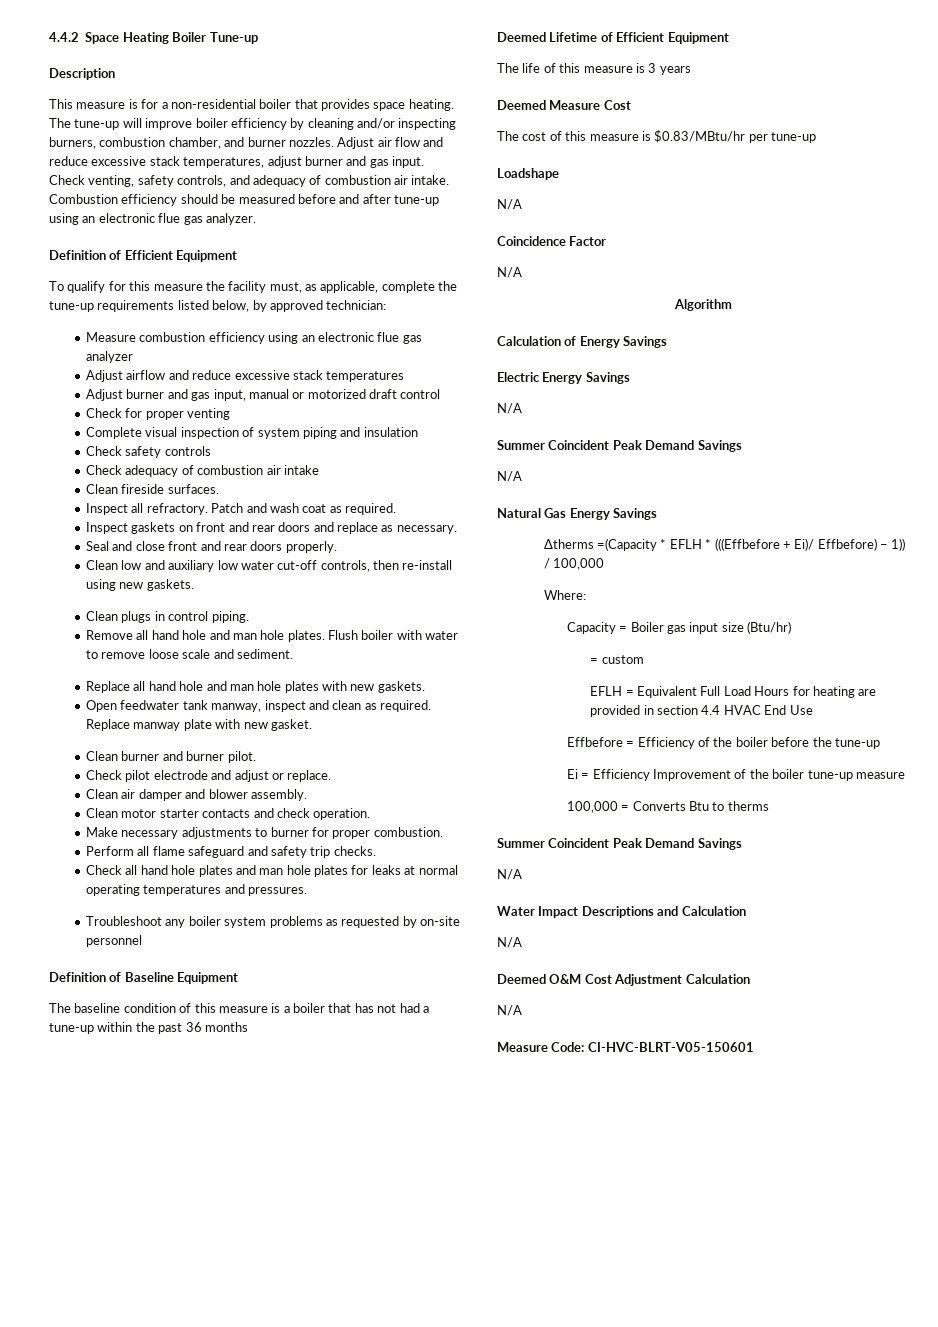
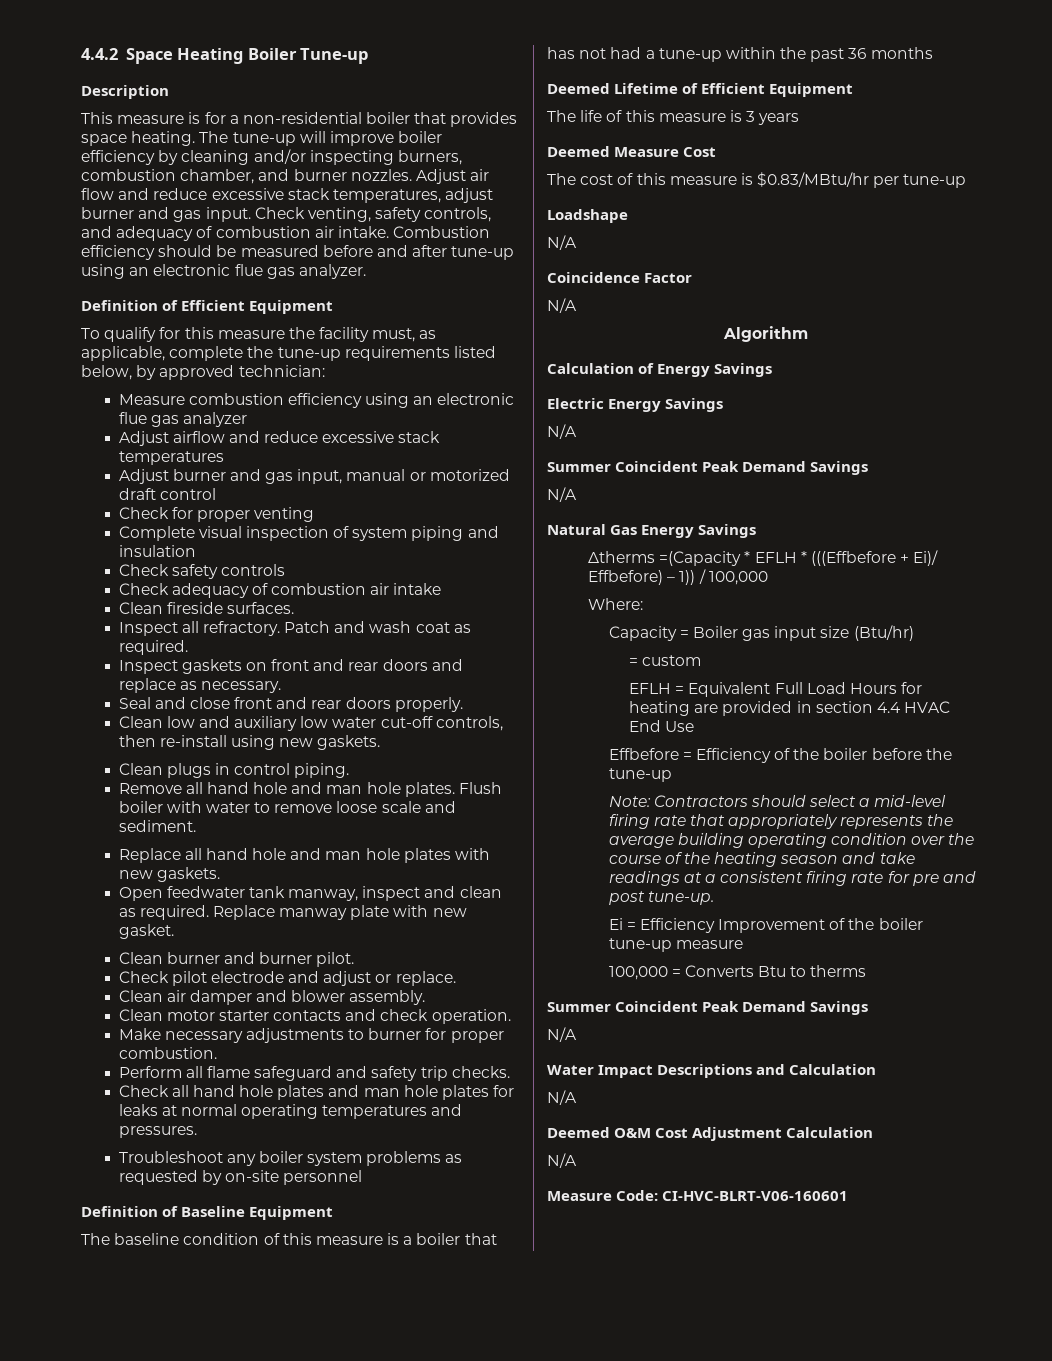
+ Note: Contractors should select a mid-level firing rate that appropriately represents the average building operating condition over the course of the heating season and take readings at a consistent firing rate for pre and post tune-up.
- Measure Code: CI-HVC-BLRT-V05-150601
+ Measure Code: CI-HVC-BLRT-V06-160601

